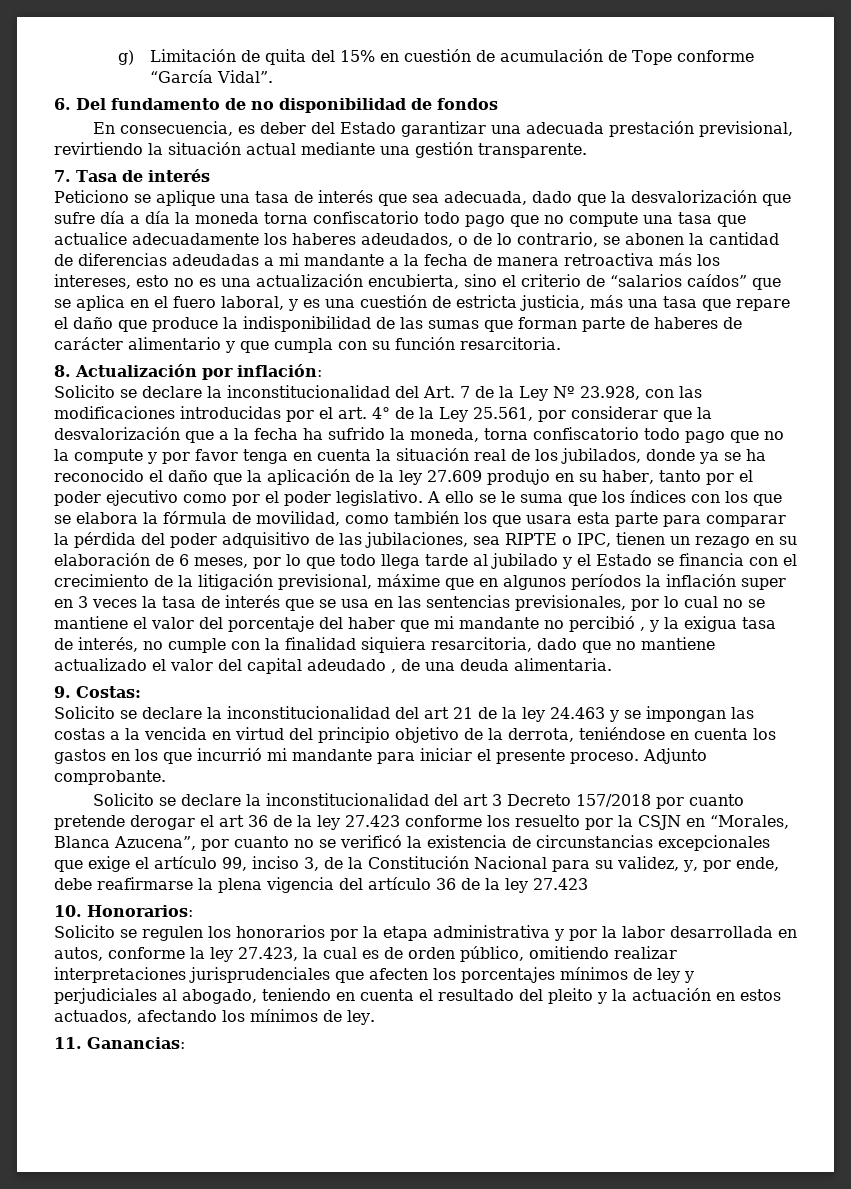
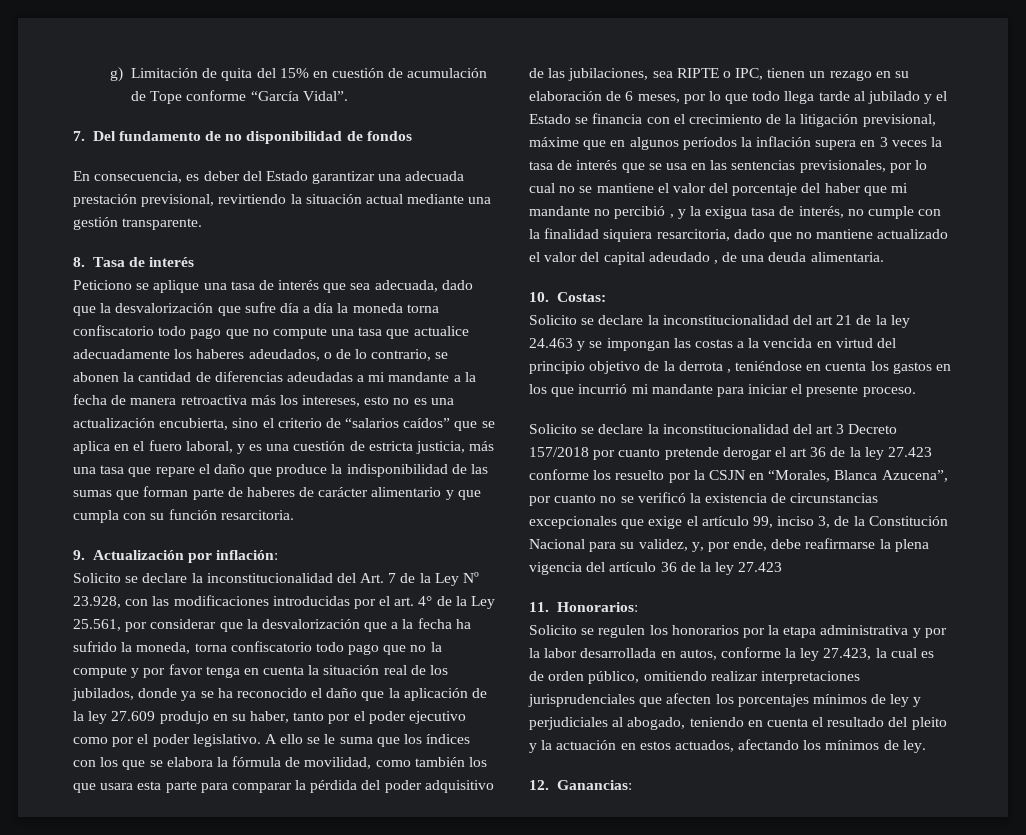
- 6. Del fundamento de no disponibilidad de fondos
+ 7. Del fundamento de no disponibilidad de fondos
- 7. Tasa de interés
+ 8. Tasa de interés
- 8. Actualización por inflación:
+ 9. Actualización por inflación:
- A ello se le suma que los índices con los que se elabora la fórmula de movilidad, como también los que usara esta parte para comparar la pérdida del poder adquisitivo de las jubilaciones, sea RIPTE o IPC, tienen un rezago en su elaboración de 6 meses, por lo que todo llega tarde al jubilado y el Estado se financia con el crecimiento de la litigación previsional, máxime que en algunos períodos la inflación super en 3 veces la tasa de interés que se usa en las sentencias previsionales, por lo cual no se mantiene el valor del porcentaje del haber que mi mandante no percibió , y la exigua tasa de interés, no cumple con la finalidad siquiera resarcitoria, dado que no mantiene actualizado el valor del capital adeudado , de una deuda alimentaria.
+ A ello se le suma que los índices con los que se elabora la fórmula de movilidad, como también los que usara esta parte para comparar la pérdida del poder adquisitivo de las jubilaciones, sea RIPTE o IPC, tienen un rezago en su elaboración de 6 meses, por lo que todo llega tarde al jubilado y el Estado se financia con el crecimiento de la litigación previsional, máxime que en algunos períodos la inflación supera en 3 veces la tasa de interés que se usa en las sentencias previsionales, por lo cual no se mantiene el valor del porcentaje del haber que mi mandante no percibió , y la exigua tasa de interés, no cumple con la finalidad siquiera resarcitoria, dado que no mantiene actualizado el valor del capital adeudado , de una deuda alimentaria.
- 9. Costas:
+ 10. Costas:
- Solicito se declare la inconstitucionalidad del art 21 de la ley 24.463 y se impongan las costas a la vencida en virtud del principio objetivo de la derrota, teniéndose en cuenta los gastos en los que incurrió mi mandante para iniciar el presente proceso. Adjunto comprobante.
+ Solicito se declare la inconstitucionalidad del art 21 de la ley 24.463 y se impongan las costas a la vencida en virtud del principio objetivo de la derrota , teniéndose en cuenta los gastos en los que incurrió mi mandante para iniciar el presente proceso.
- 10. Honorarios:
+ 11. Honorarios:
- 11. Ganancias:
+ 12. Ganancias:

